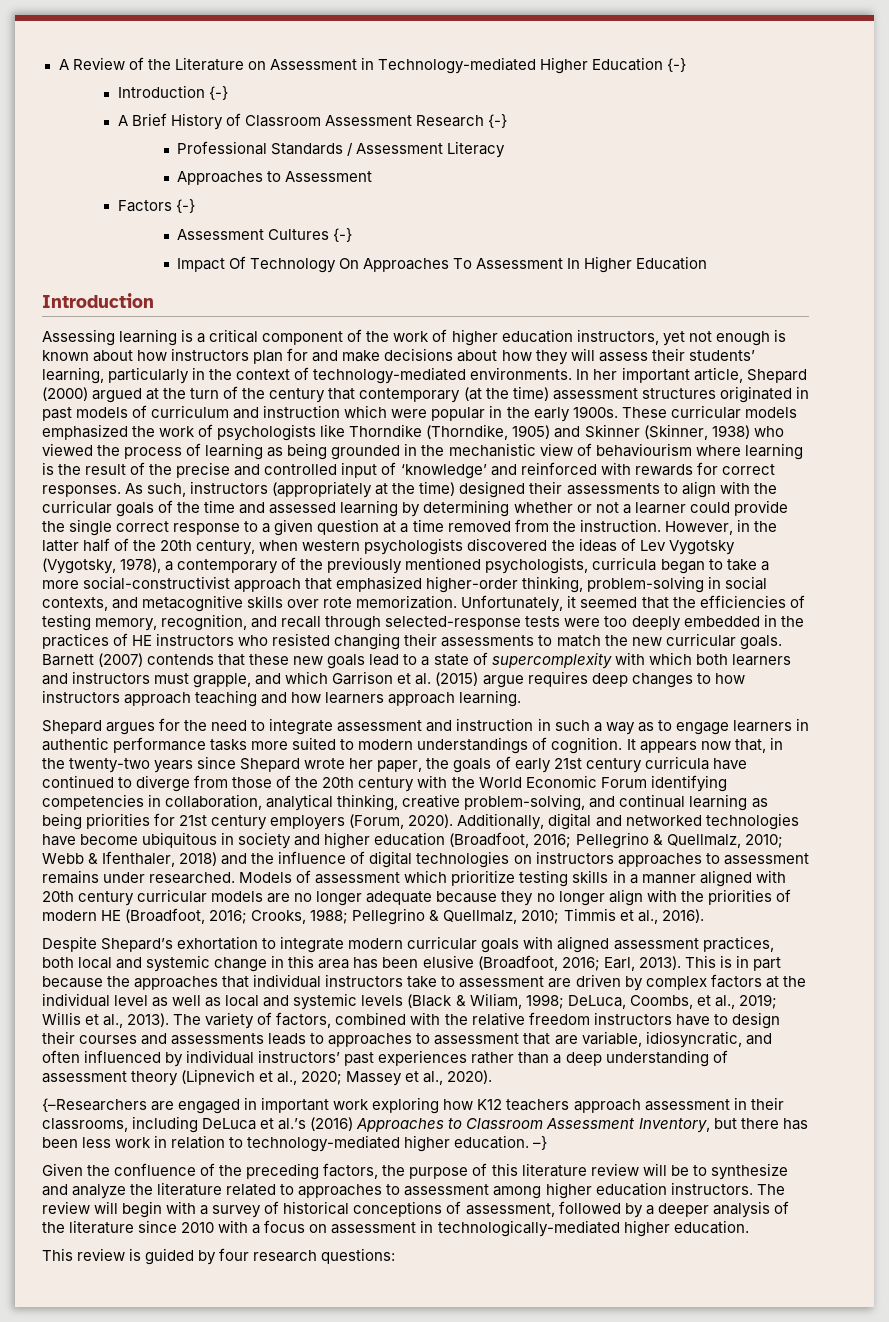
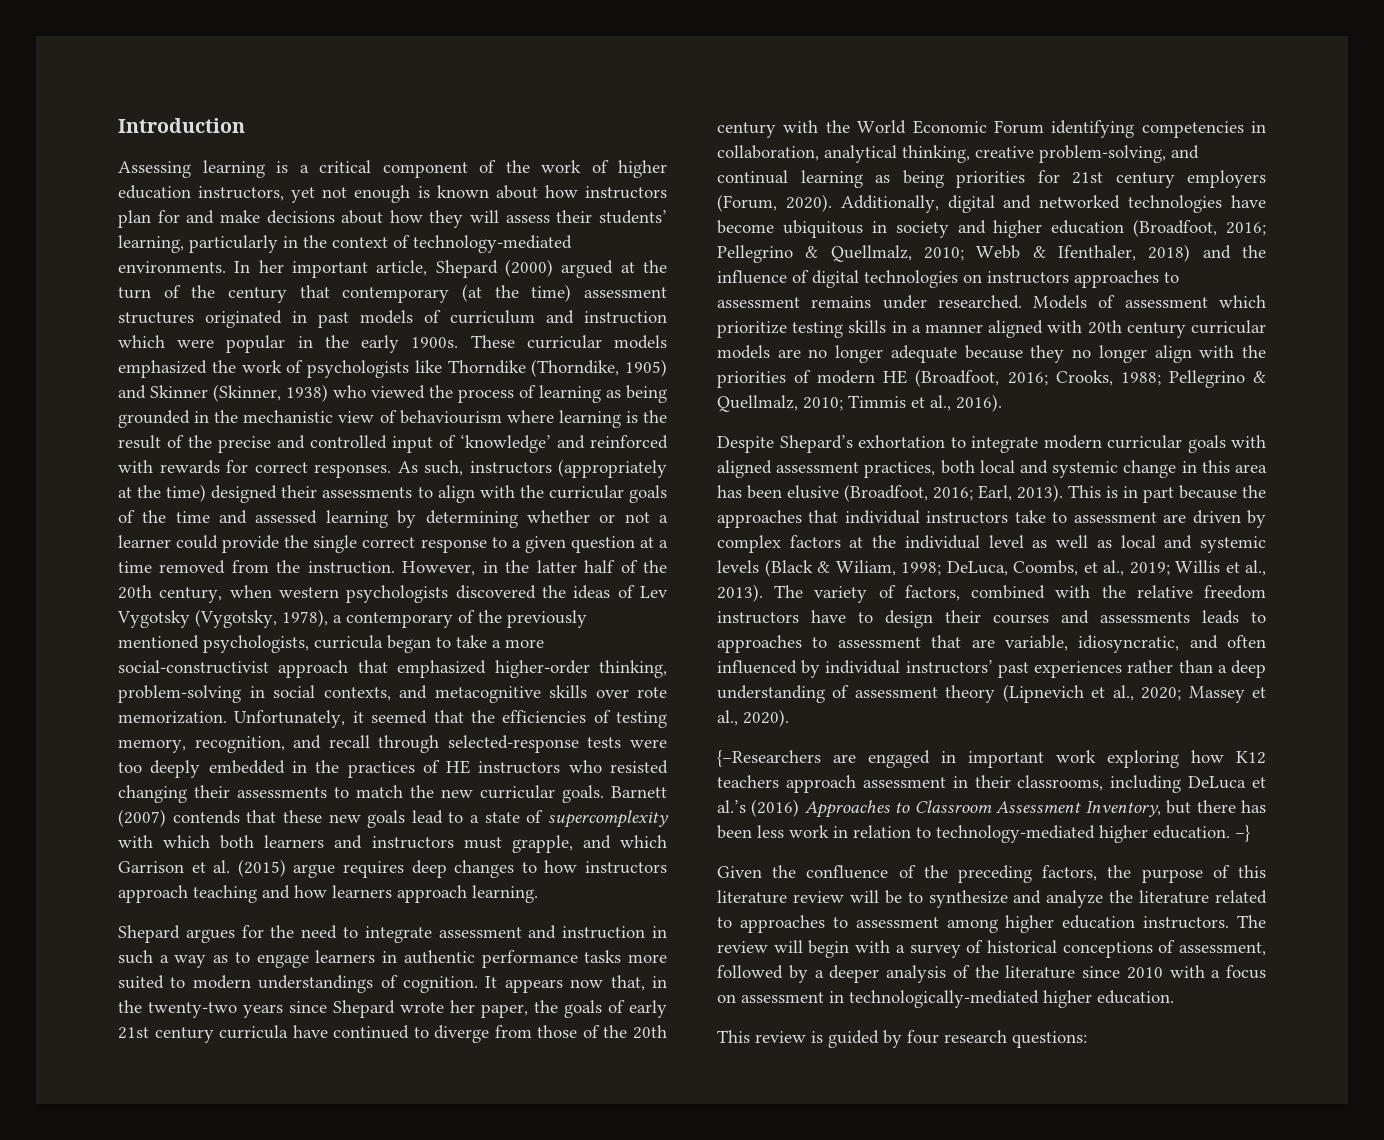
- A Review of the Literature on Assessment in Technology-mediated Higher Education {-}
- Introduction {-}
- A Brief History of Classroom Assessment Research {-}
- Professional Standards / Assessment Literacy
- Approaches to Assessment
- Factors {-}
- Assessment Cultures {-}
- Impact Of Technology On Approaches To Assessment In Higher Education

